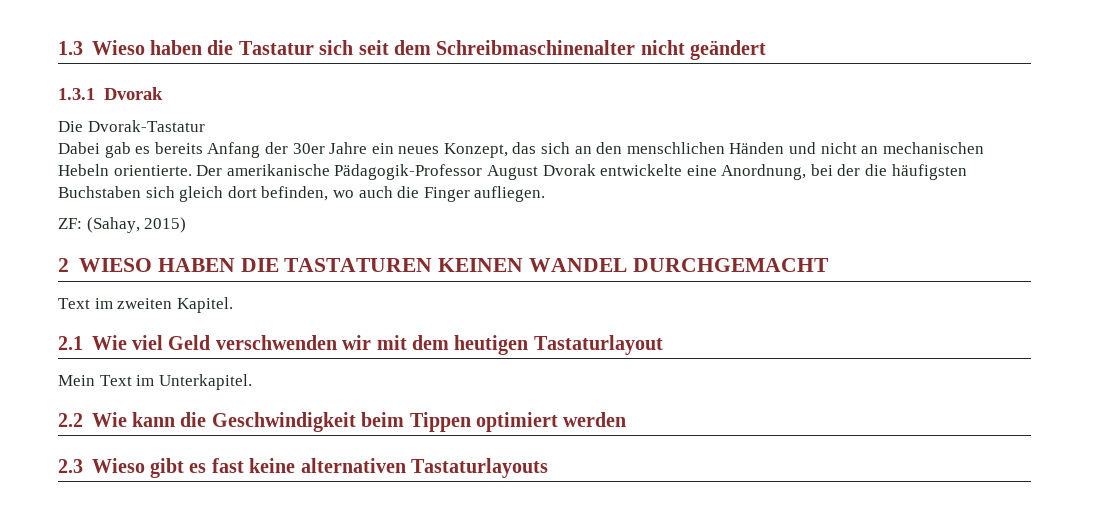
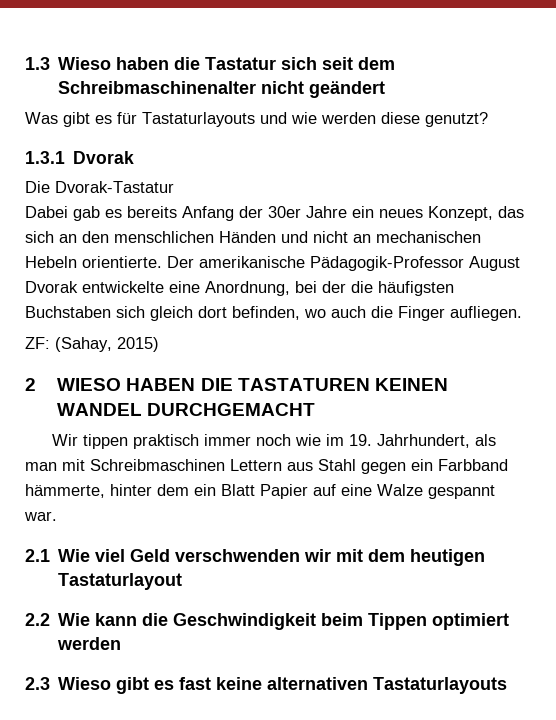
+ Was gibt es für Tastaturlayouts und wie werden diese genutzt?
- Text im zweiten Kapitel.
+ Wir tippen praktisch immer noch wie im 19. Jahrhundert, als man mit Schreibmaschinen Lettern aus Stahl gegen ein Farbband hämmerte, hinter dem ein Blatt Papier auf eine Walze gespannt war.
- Mein Text im Unterkapitel.

